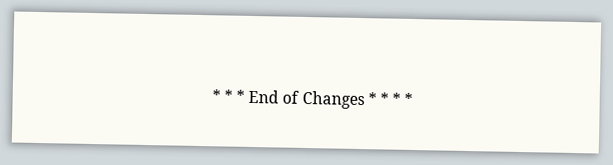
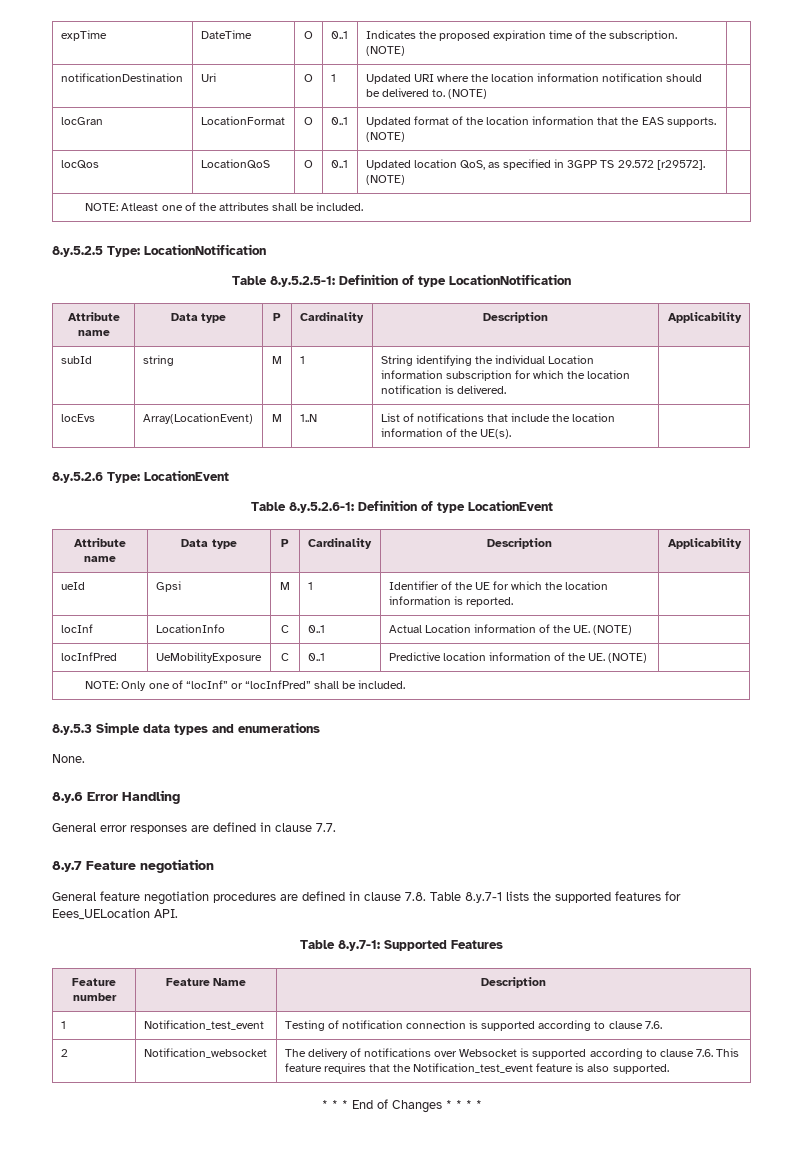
+ expTime | DateTime | O | 0..1 | Indicates the proposed expiration time of the subscription. (NOTE) |
+ notificationDestination | Uri | O | 1 | Updated URI where the location information notification should be delivered to. (NOTE) |
+ locGran | LocationFormat | O | 0..1 | Updated format of the location information that the EAS supports. (NOTE) |
+ locQos | LocationQoS | O | 0..1 | Updated location QoS, as specified in 3GPP TS 29.572 [r29572]. (NOTE) |
+ NOTE: Atleast one of the attributes shall be included.
+ 8.y.5.2.5 Type: LocationNotification
+ Table 8.y.5.2.5-1: Definition of type LocationNotification
+ Attribute name | Data type | P | Cardinality | Description | Applicability
+ subId | string | M | 1 | String identifying the individual Location information subscription for which the location notification is delivered. |
+ locEvs | Array(LocationEvent) | M | 1..N | List of notifications that include the location information of the UE(s). |
+ 8.y.5.2.6 Type: LocationEvent
+ Table 8.y.5.2.6-1: Definition of type LocationEvent
+ Attribute name | Data type | P | Cardinality | Description | Applicability
+ ueId | Gpsi | M | 1 | Identifier of the UE for which the location information is reported. |
+ locInf | LocationInfo | C | 0..1 | Actual Location information of the UE. (NOTE) |
+ locInfPred | UeMobilityExposure | C | 0..1 | Predictive location information of the UE. (NOTE) |
+ NOTE: Only one of “locInf” or “locInfPred” shall be included.
+ 8.y.5.3 Simple data types and enumerations
+ None.
+ 8.y.6 Error Handling
+ General error responses are defined in clause 7.7.
+ 8.y.7 Feature negotiation
+ General feature negotiation procedures are defined in clause 7.8. Table 8.y.7-1 lists the supported features for Eees_UELocation API.
+ Table 8.y.7-1: Supported Features
+ Feature number | Feature Name | Description
+ 1 | Notification_test_event | Testing of notification connection is supported according to clause 7.6.
+ 2 | Notification_websocket | The delivery of notifications over Websocket is supported according to clause 7.6. This feature requires that the Notification_test_event feature is also supported.

